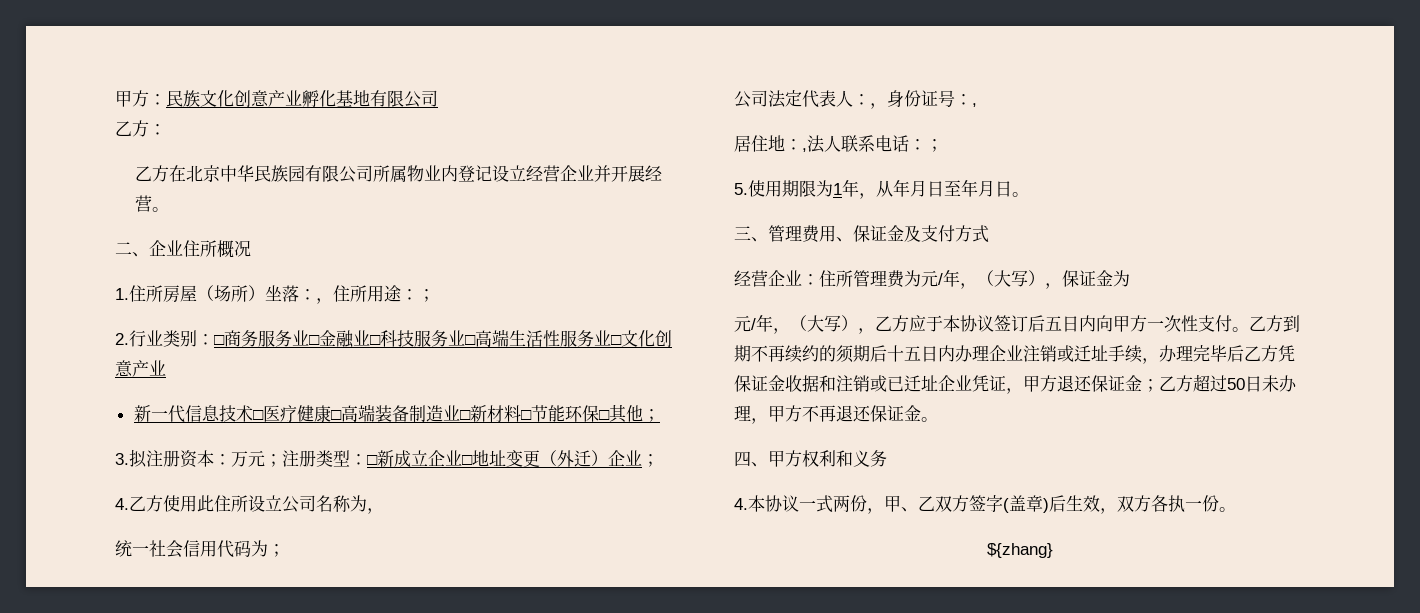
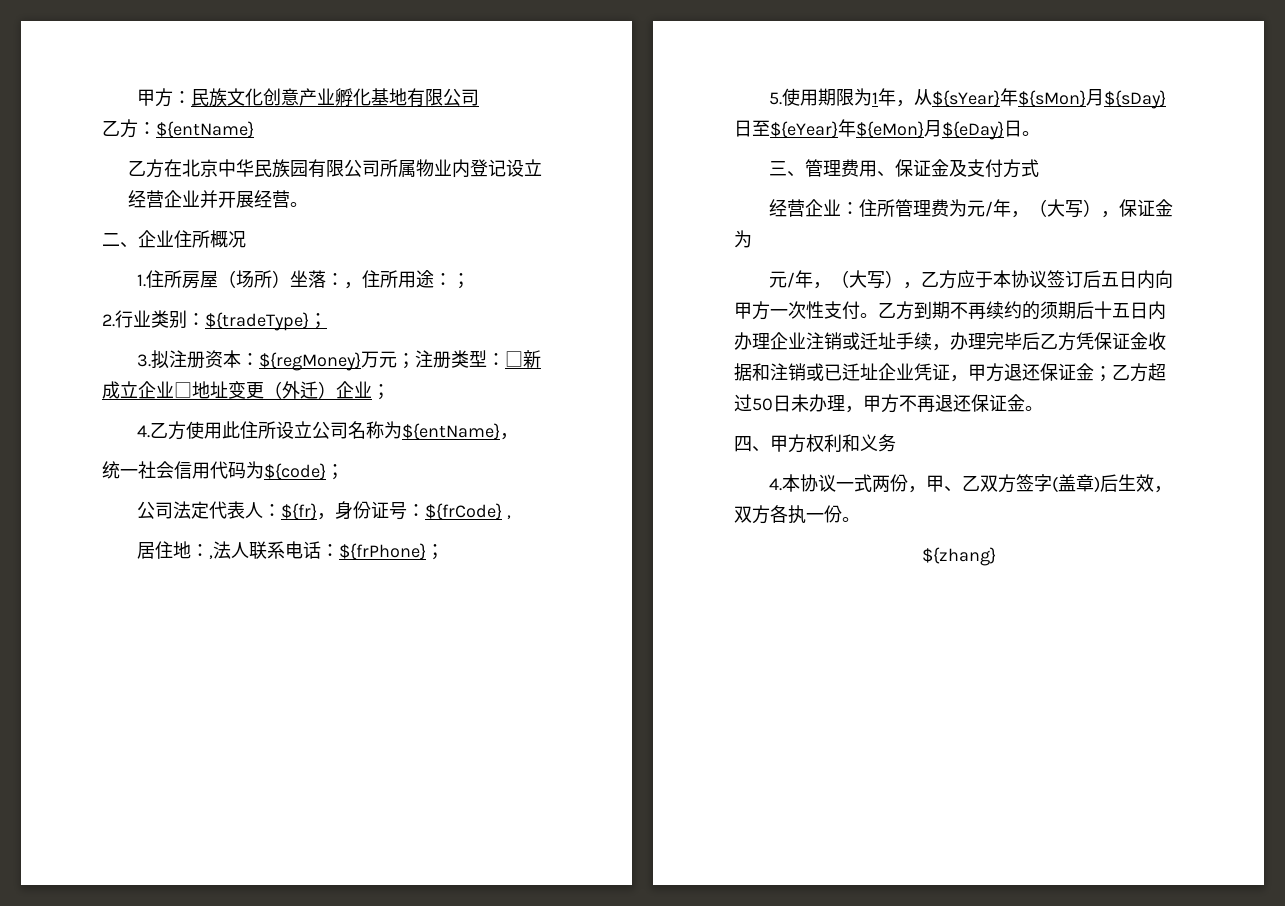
- 乙方：
+ 乙方：${entName}
- 2.行业类别：□商务服务业□金融业□科技服务业□高端生活性服务业□文化创意产业
- 新一代信息技术□医疗健康□高端装备制造业□新材料□节能环保□其他；
+ 2.行业类别：${tradeType}；
- 3.拟注册资本：万元；注册类型：□新成立企业□地址变更（外迁）企业；
+ 3.拟注册资本：${regMoney}万元；注册类型：□新成立企业□地址变更（外迁）企业；
- 4.乙方使用此住所设立公司名称为，
+ 4.乙方使用此住所设立公司名称为${entName}，
- 统一社会信用代码为；
+ 统一社会信用代码为${code}；
- 公司法定代表人：，身份证号：,
+ 公司法定代表人：${fr}，身份证号：${frCode} ,
- 居住地：,法人联系电话：；
+ 居住地：,法人联系电话：${frPhone}；
- 5.使用期限为1年，从年月日至年月日。
+ 5.使用期限为1年，从${sYear}年${sMon}月${sDay}日至${eYear}年${eMon}月${eDay}日。

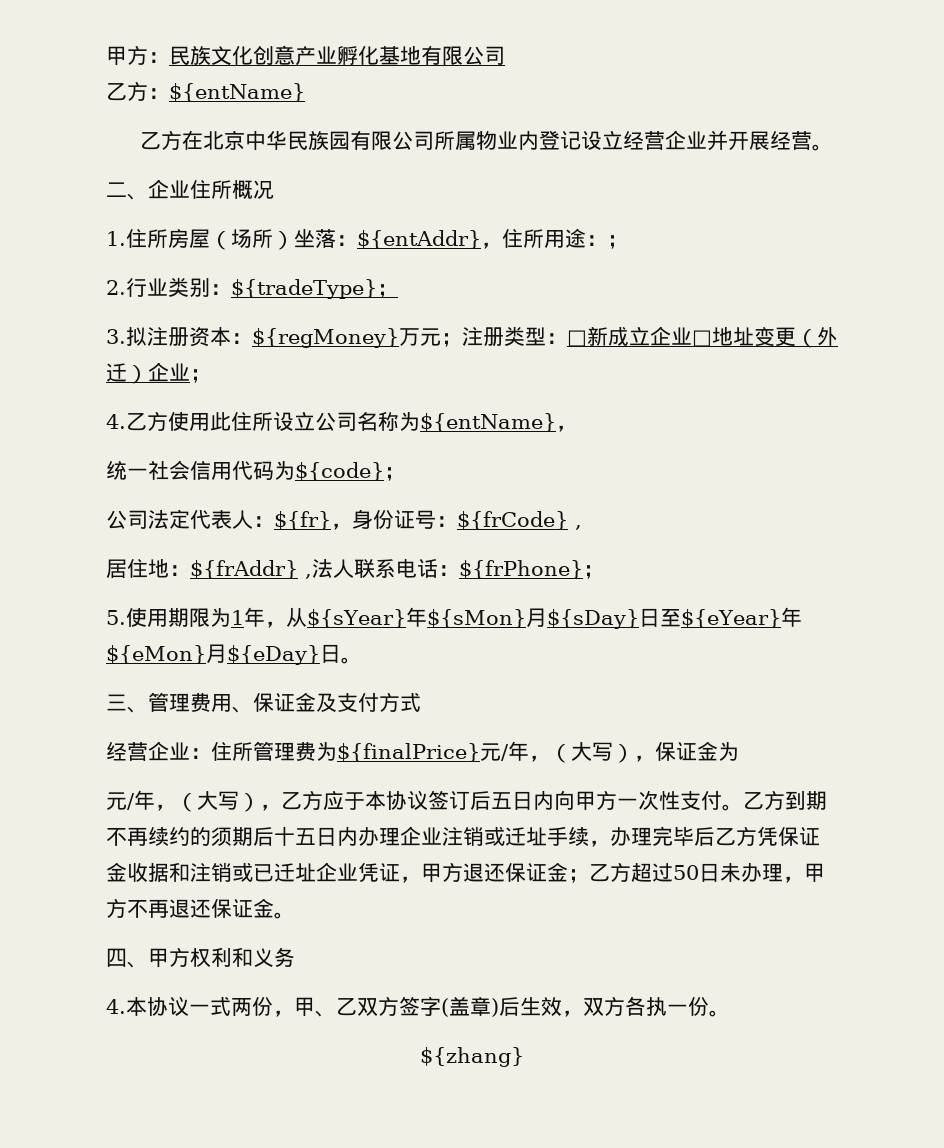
- 1.住所房屋（场所）坐落：，住所用途：；
+ 1.住所房屋（场所）坐落：${entAddr}，住所用途：；
- 居住地：,法人联系电话：${frPhone}；
+ 居住地：${frAddr} ,法人联系电话：${frPhone}；
- 经营企业：住所管理费为元/年，（大写），保证金为
+ 经营企业：住所管理费为${finalPrice}元/年，（大写），保证金为

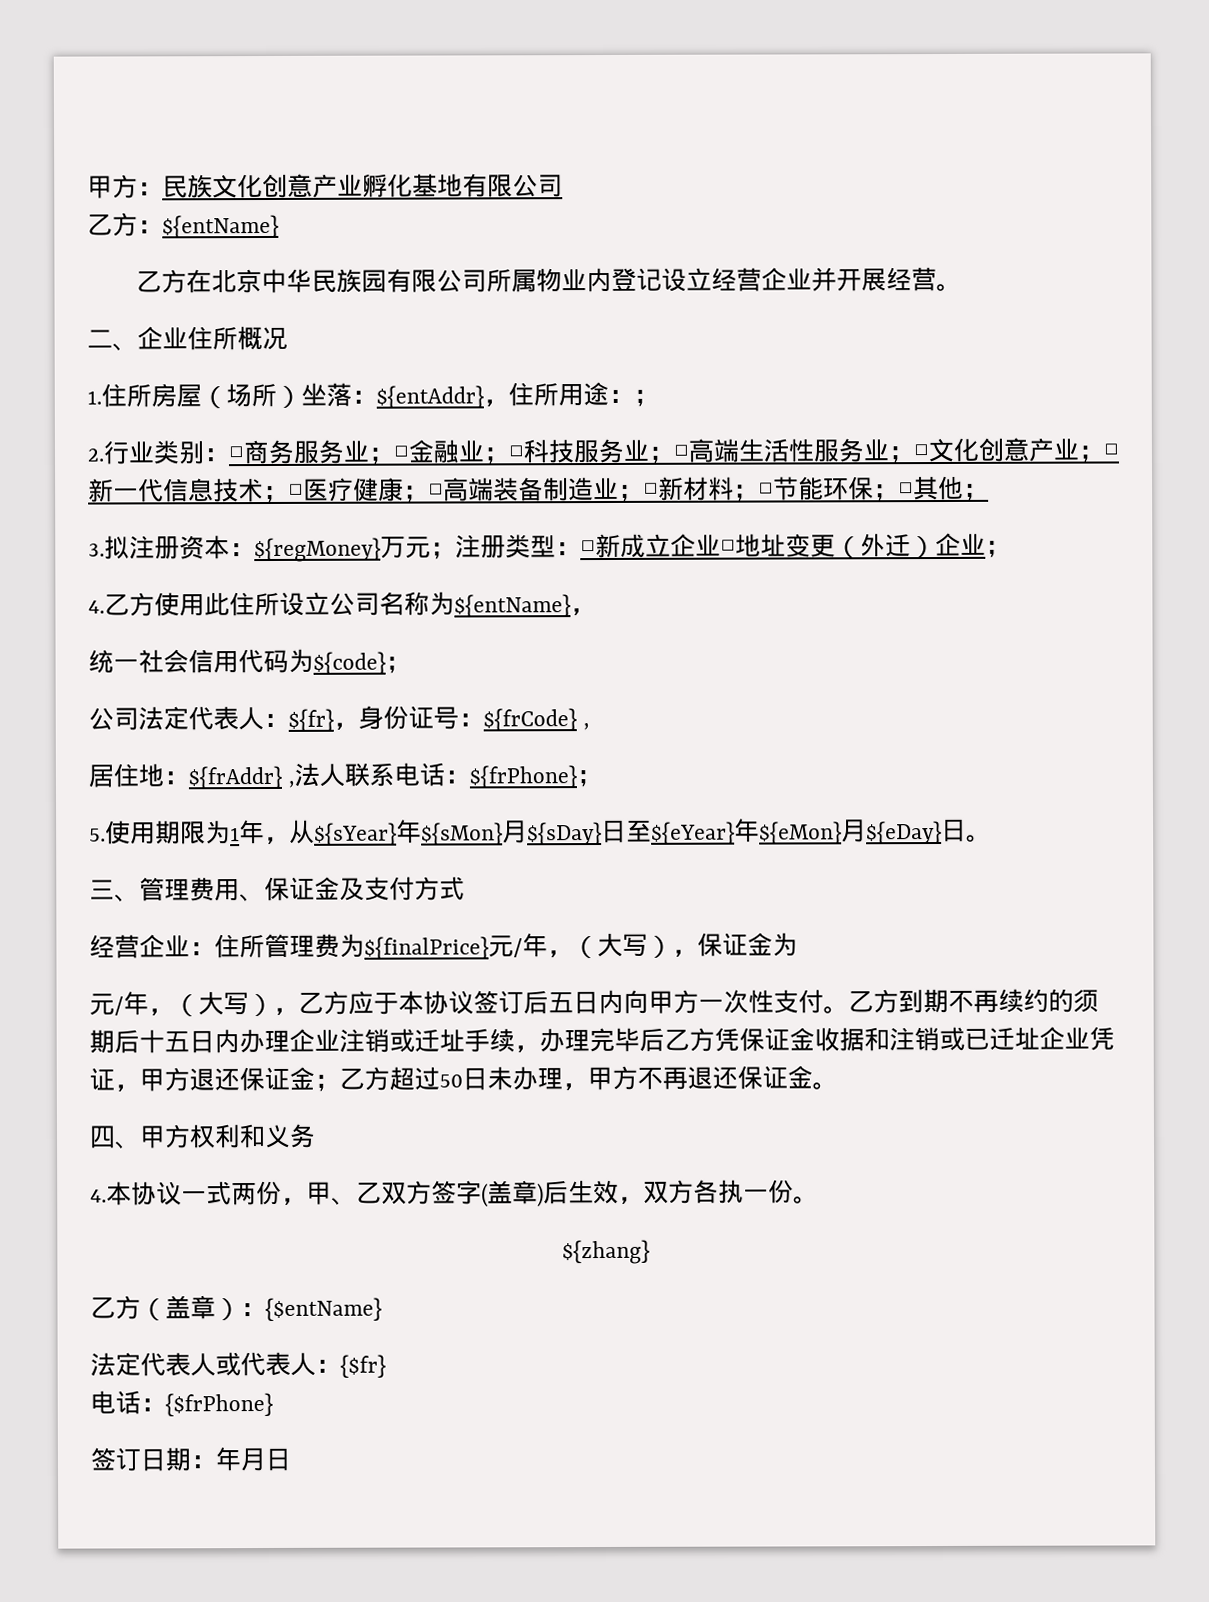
- 2.行业类别：${tradeType}；
+ 2.行业类别：□商务服务业；□金融业；□科技服务业；□高端生活性服务业；□文化创意产业；□新一代信息技术；□医疗健康；□高端装备制造业；□新材料；□节能环保；□其他；
+ 乙方（盖章）：{$entName}
+ 法定代表人或代表人：{$fr}
+ 电话：{$frPhone}
+ 签订日期：年月日

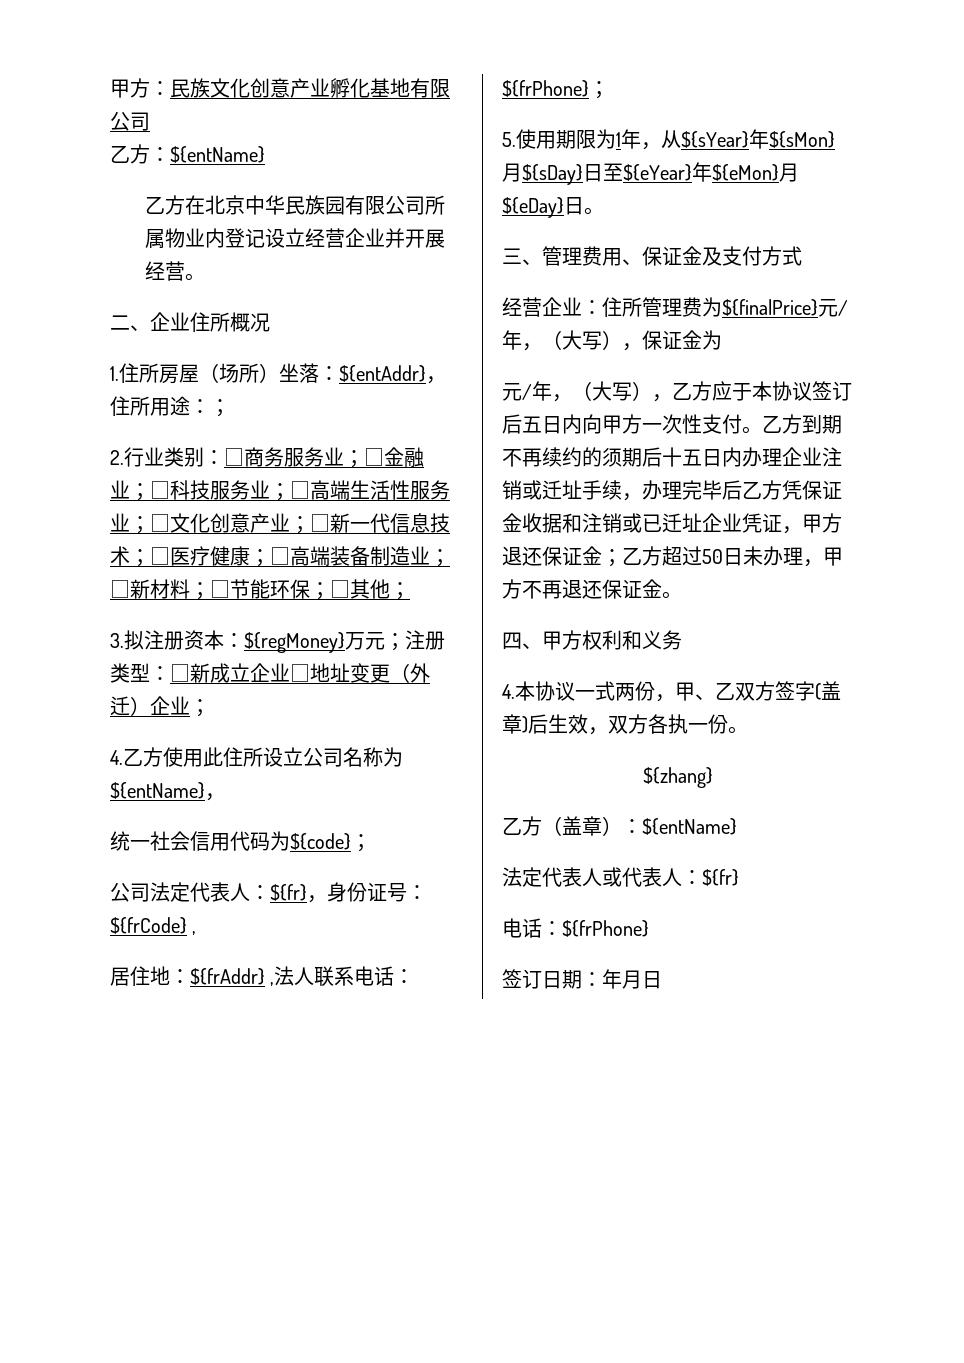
- 乙方（盖章）：{$entName}
+ 乙方（盖章）：${entName}
- 法定代表人或代表人：{$fr}
- 电话：{$frPhone}
+ 法定代表人或代表人：${fr}
+ 电话：${frPhone}

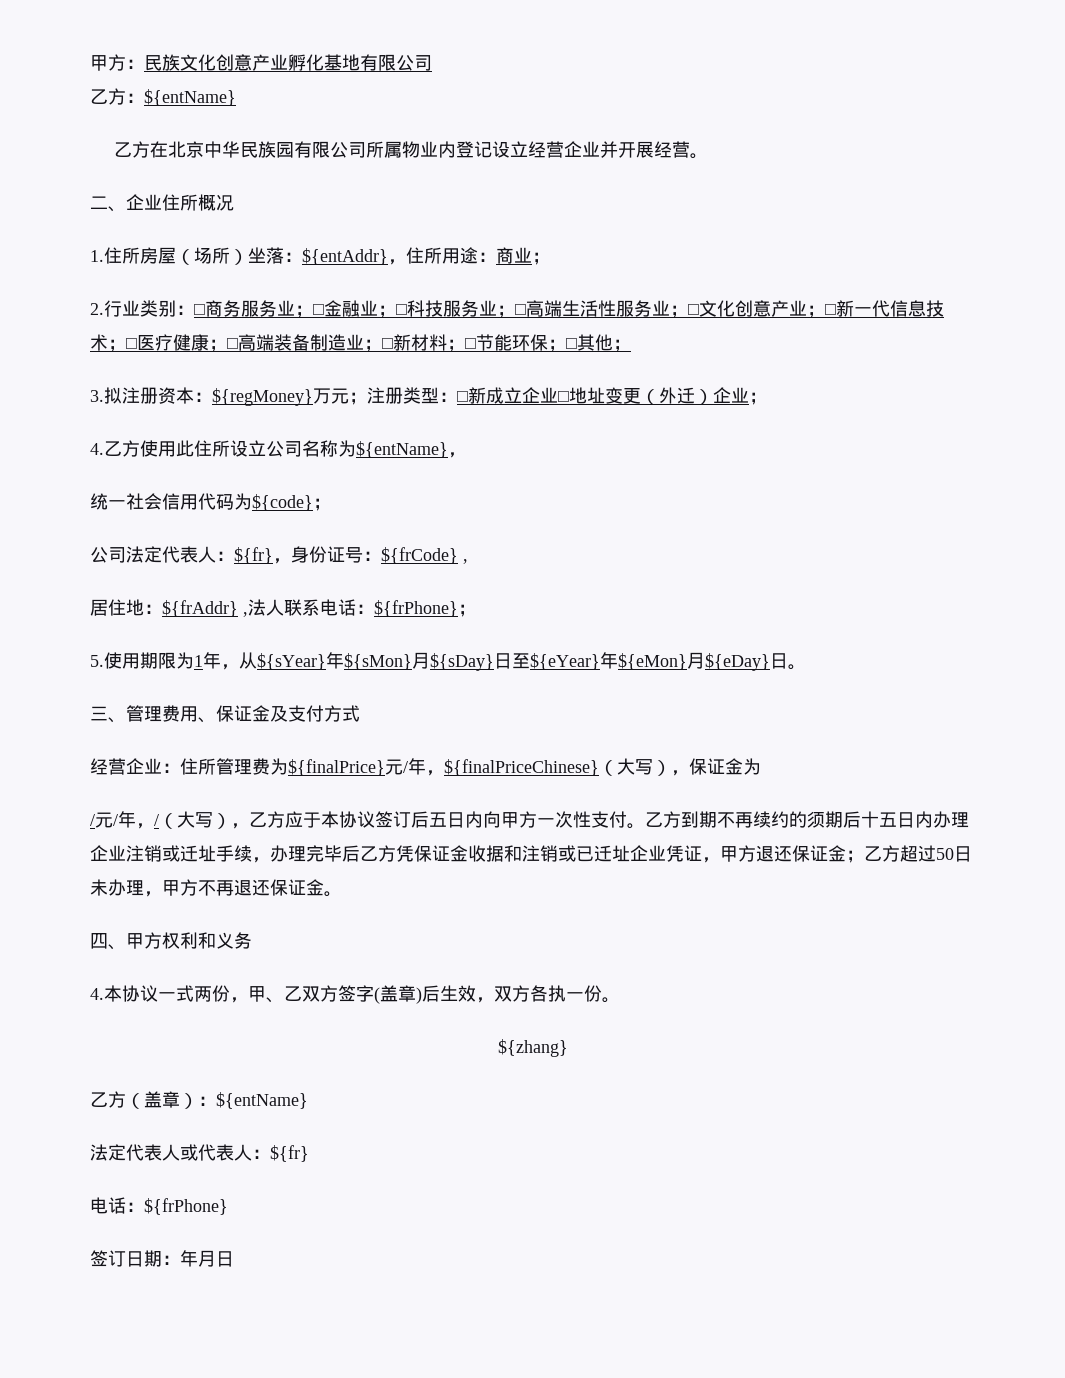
- 1.住所房屋（场所）坐落：${entAddr}，住所用途：；
+ 1.住所房屋（场所）坐落：${entAddr}，住所用途：商业；
- 经营企业：住所管理费为${finalPrice}元/年，（大写），保证金为
+ 经营企业：住所管理费为${finalPrice}元/年，${finalPriceChinese}（大写），保证金为
- 元/年，（大写），乙方应于本协议签订后五日内向甲方一次性支付。
+ /元/年，/（大写），乙方应于本协议签订后五日内向甲方一次性支付。

